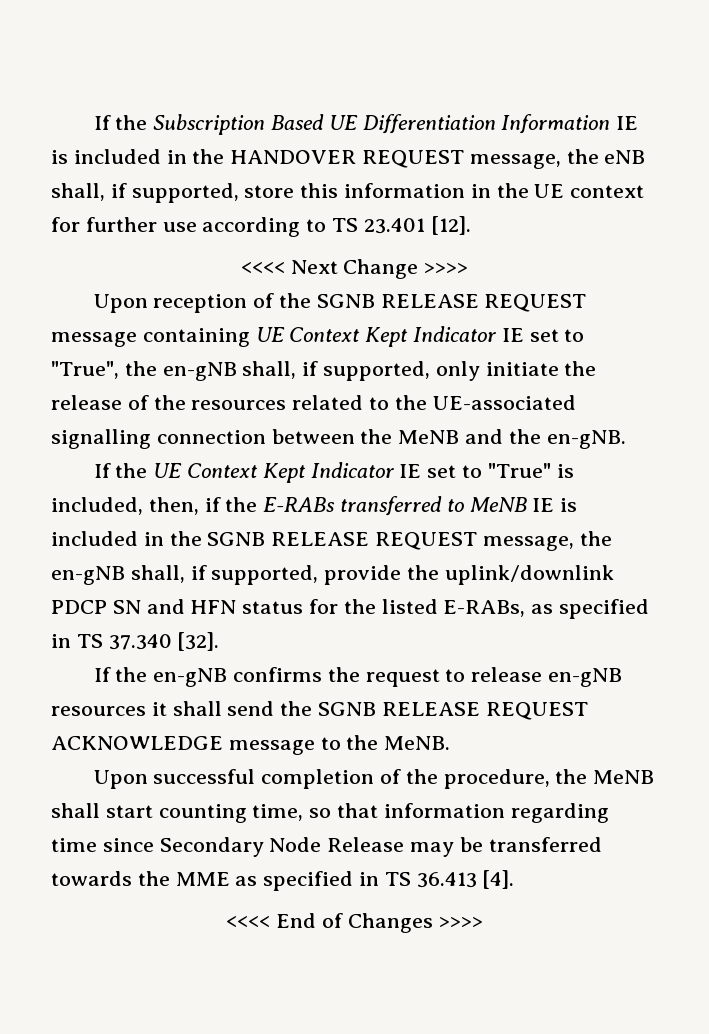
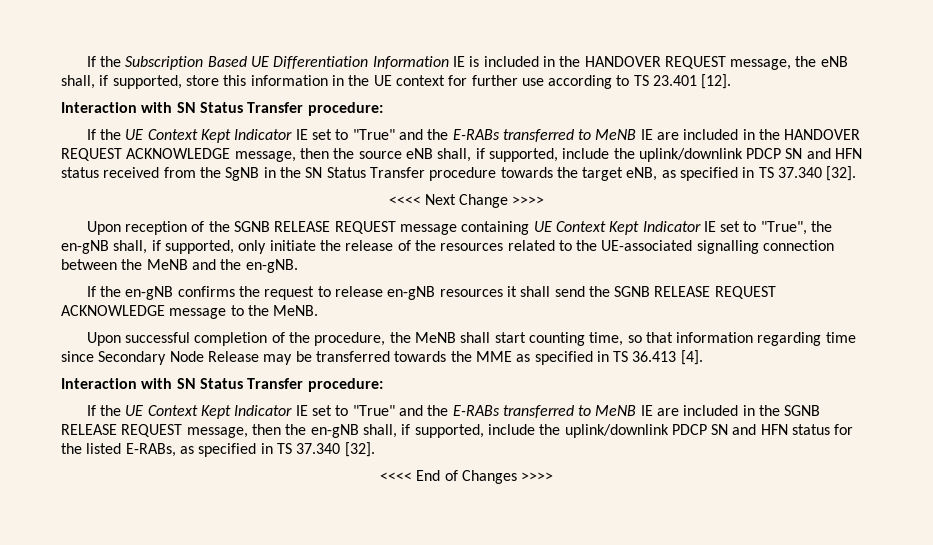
  If the Subscription Based UE Differentiation Information IE is included in the HANDOVER REQUEST message, the eNB shall, if supported, store this information in the UE context for further use according to TS 23.401 [12].
+ Interaction with SN Status Transfer procedure:
+ If the UE Context Kept Indicator IE set to "True" and the E-RABs transferred to MeNB IE are included in the HANDOVER REQUEST ACKNOWLEDGE message, then the source eNB shall, if supported, include the uplink/downlink PDCP SN and HFN status received from the SgNB in the SN Status Transfer procedure towards the target eNB, as specified in TS 37.340 [32].
- If the UE Context Kept Indicator IE set to "True" is included, then, if the E-RABs transferred to MeNB IE is included in the SGNB RELEASE REQUEST message, the en-gNB shall, if supported, provide the uplink/downlink PDCP SN and HFN status for the listed E-RABs, as specified in TS 37.340 [32].
  Upon successful completion of the procedure, the MeNB shall start counting time, so that information regarding time since Secondary Node Release may be transferred towards the MME as specified in TS 36.413 [4].
+ Interaction with SN Status Transfer procedure:
+ If the UE Context Kept Indicator IE set to "True" and the E-RABs transferred to MeNB IE are included in the SGNB RELEASE REQUEST message, then the en-gNB shall, if supported, include the uplink/downlink PDCP SN and HFN status for the listed E-RABs, as specified in TS 37.340 [32].

